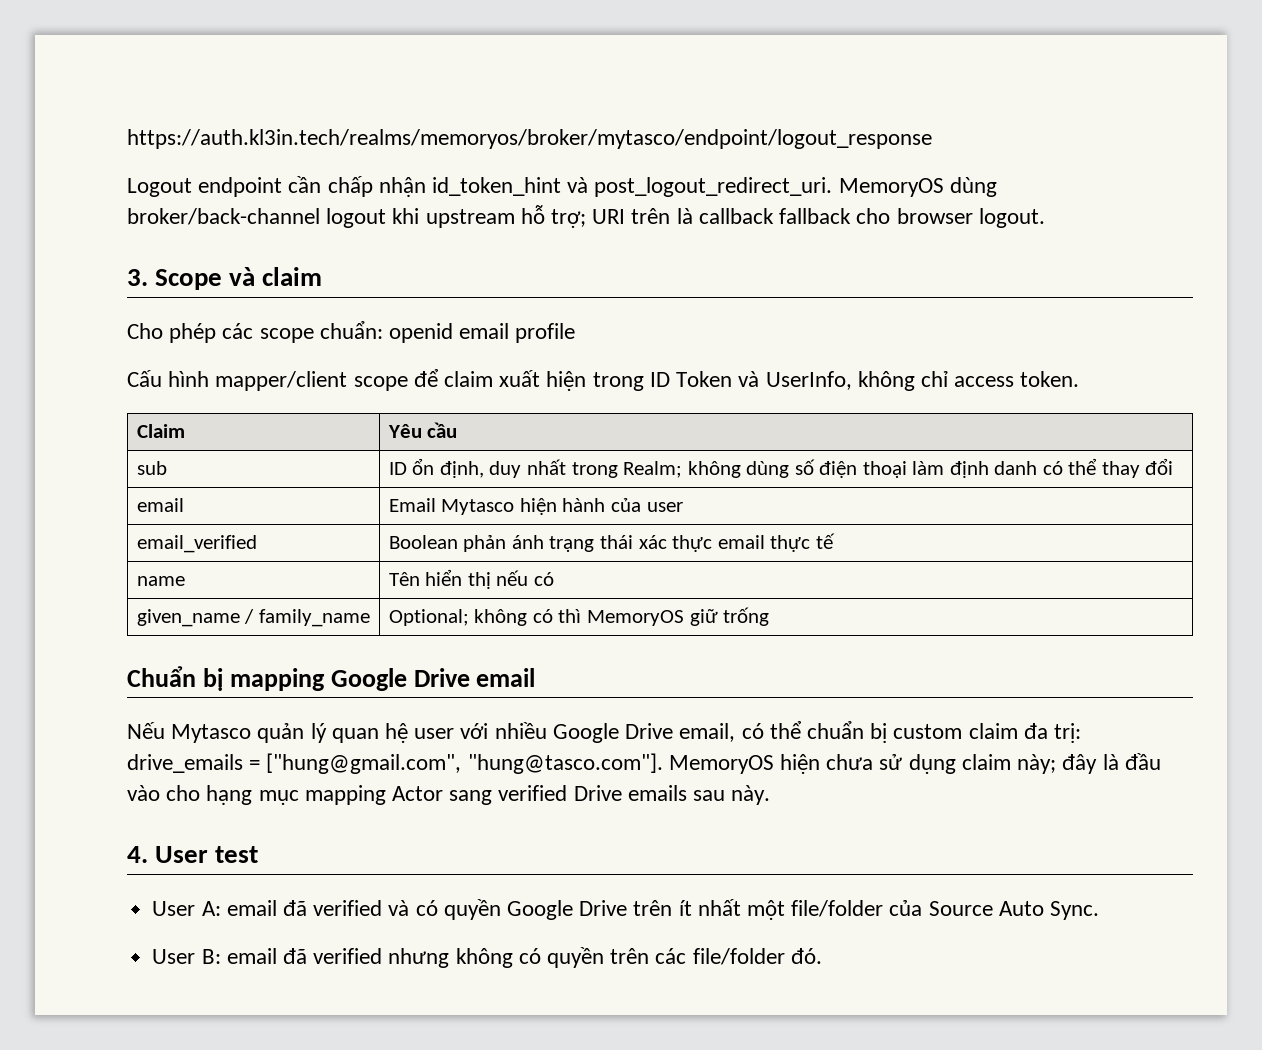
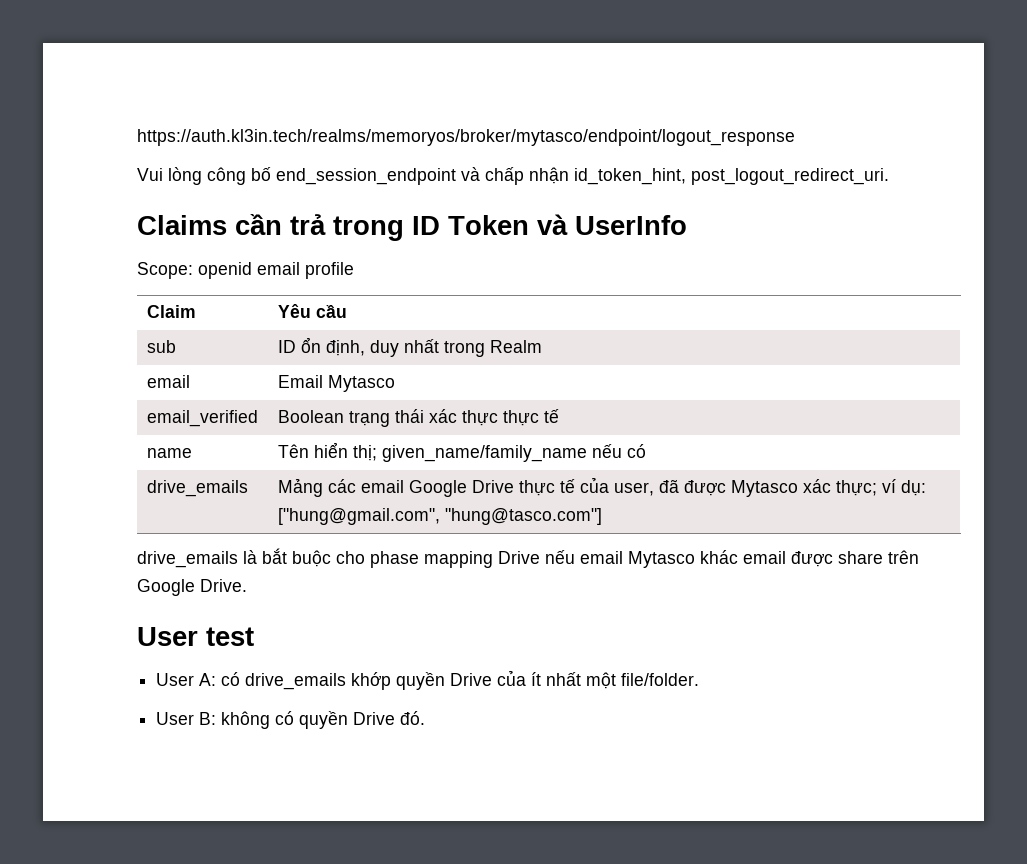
- Logout endpoint cần chấp nhận id_token_hint và post_logout_redirect_uri. MemoryOS dùng broker/back-channel logout khi upstream hỗ trợ; URI trên là callback fallback cho browser logout.
- 3. Scope và claim
- Cho phép các scope chuẩn: openid email profile
- Cấu hình mapper/client scope để claim xuất hiện trong ID Token và UserInfo, không chỉ access token.
+ Vui lòng công bố end_session_endpoint và chấp nhận id_token_hint, post_logout_redirect_uri.
+ Claims cần trả trong ID Token và UserInfo
+ Scope: openid email profile
- sub | ID ổn định, duy nhất trong Realm; không dùng số điện thoại làm định danh có thể thay đổi
+ sub | ID ổn định, duy nhất trong Realm
- email | Email Mytasco hiện hành của user
+ email | Email Mytasco
- email_verified | Boolean phản ánh trạng thái xác thực email thực tế
+ email_verified | Boolean trạng thái xác thực thực tế
- name | Tên hiển thị nếu có
+ name | Tên hiển thị; given_name/family_name nếu có
- given_name / family_name | Optional; không có thì MemoryOS giữ trống
- Chuẩn bị mapping Google Drive email
- Nếu Mytasco quản lý quan hệ user với nhiều Google Drive email, có thể chuẩn bị custom claim đa trị: drive_emails = ["hung@gmail.com", "hung@tasco.com"]. MemoryOS hiện chưa sử dụng claim này; đây là đầu vào cho hạng mục mapping Actor sang verified Drive emails sau này.
- 4. User test
- User A: email đã verified và có quyền Google Drive trên ít nhất một file/folder của Source Auto Sync.
- User B: email đã verified nhưng không có quyền trên các file/folder đó.
+ drive_emails | Mảng các email Google Drive thực tế của user, đã được Mytasco xác thực; ví dụ: ["hung@gmail.com", "hung@tasco.com"]
+ drive_emails là bắt buộc cho phase mapping Drive nếu email Mytasco khác email được share trên Google Drive.
+ User test
+ User A: có drive_emails khớp quyền Drive của ít nhất một file/folder.
+ User B: không có quyền Drive đó.

